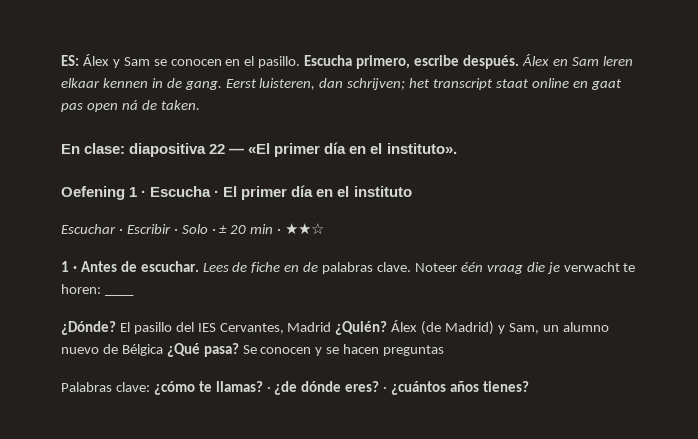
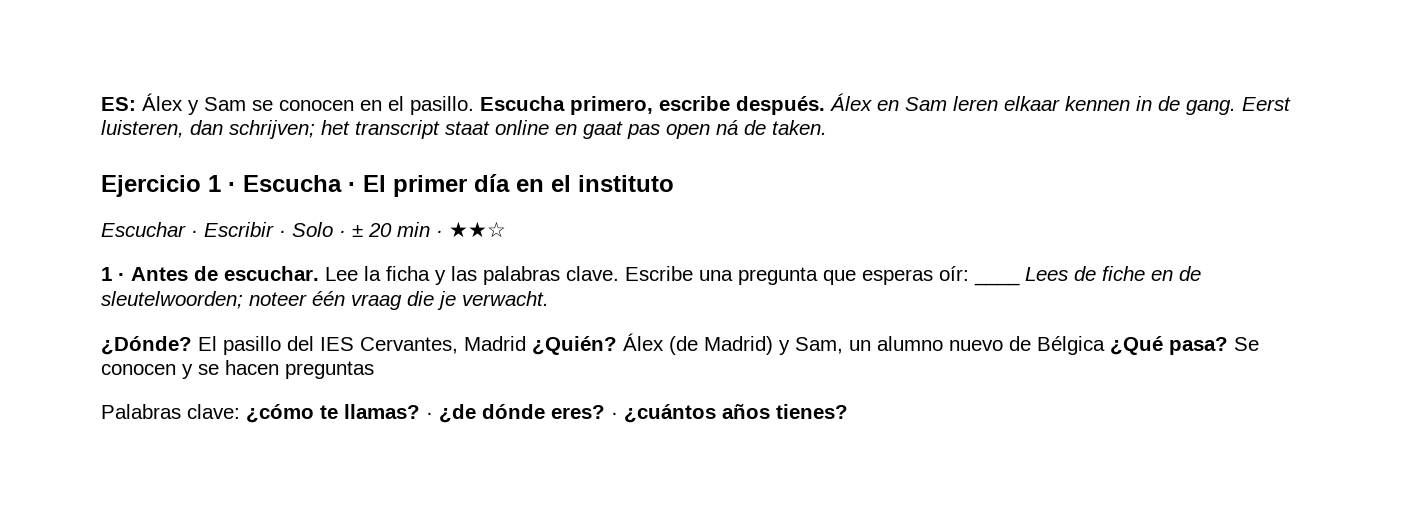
- En clase: diapositiva 22 — «El primer día en el instituto».
- Oefening 1 · Escucha · El primer día en el instituto
+ Ejercicio 1 · Escucha · El primer día en el instituto
- Lees de fiche en de palabras clave. Noteer één vraag die je verwacht te horen: ____
+ Lee la ficha y las palabras clave. Escribe una pregunta que esperas oír: ____ Lees de fiche en de sleutelwoorden; noteer één vraag die je verwacht.

